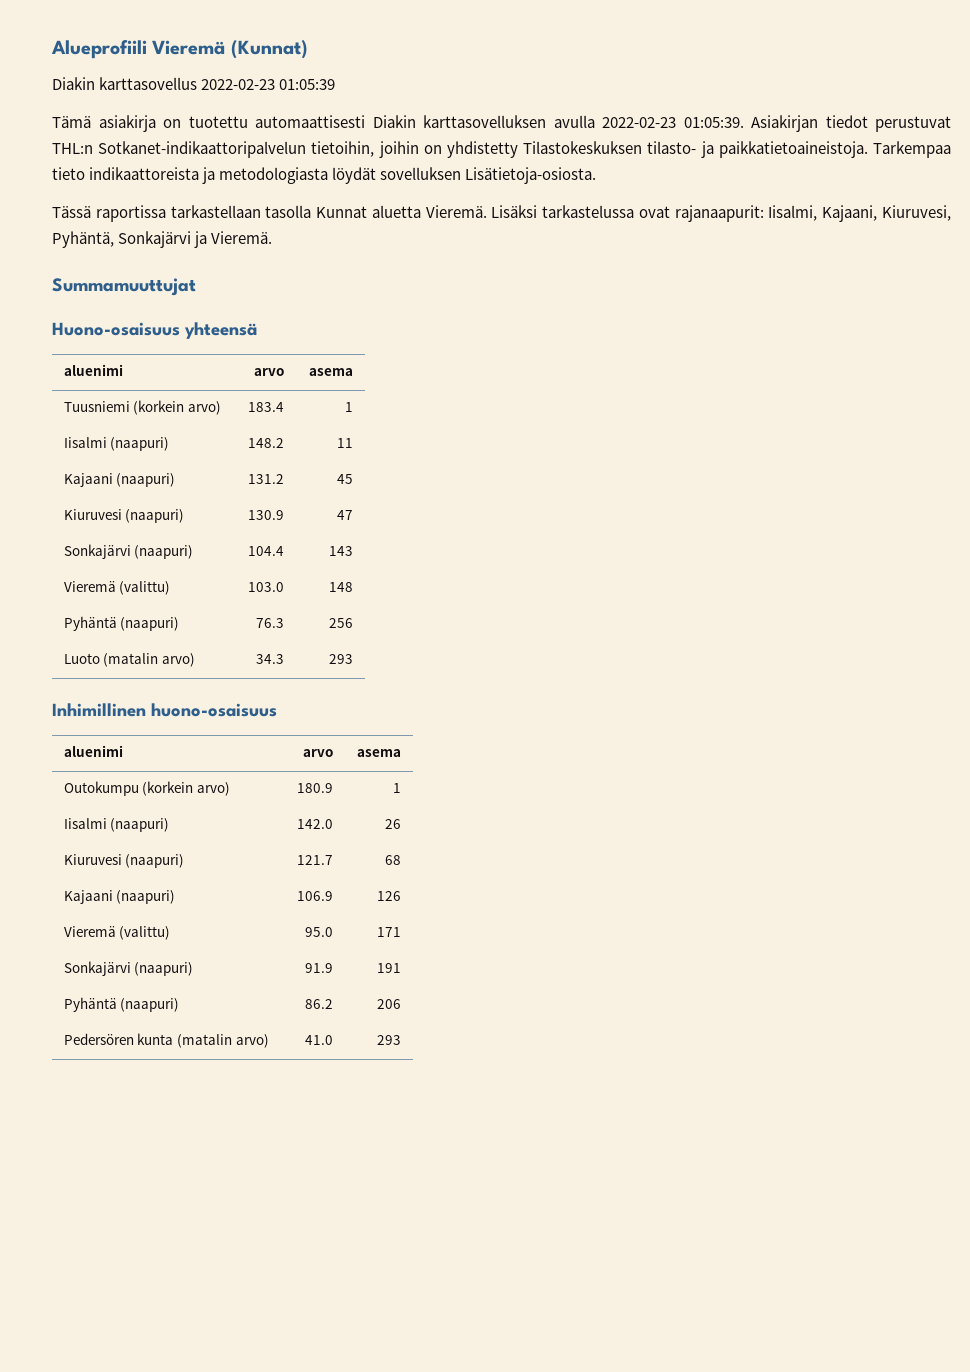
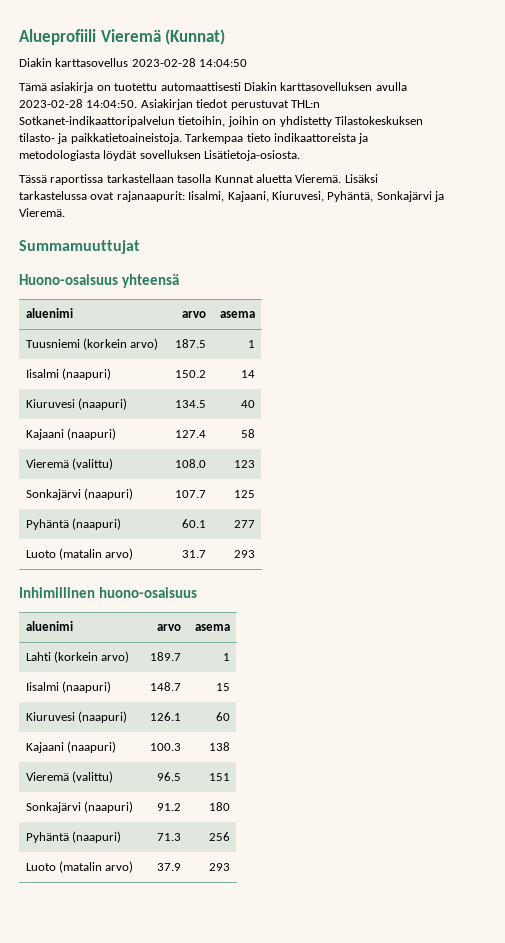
- Diakin karttasovellus 2022-02-23 01:05:39
+ Diakin karttasovellus 2023-02-28 14:04:50
- Tämä asiakirja on tuotettu automaattisesti Diakin karttasovelluksen avulla 2022-02-23 01:05:39.
+ Tämä asiakirja on tuotettu automaattisesti Diakin karttasovelluksen avulla 2023-02-28 14:04:50.
- Tuusniemi (korkein arvo) | 183.4 | 1
- Iisalmi (naapuri) | 148.2 | 11
- Kajaani (naapuri) | 131.2 | 45
- Kiuruvesi (naapuri) | 130.9 | 47
- Sonkajärvi (naapuri) | 104.4 | 143
- Vieremä (valittu) | 103.0 | 148
- Pyhäntä (naapuri) | 76.3 | 256
- Luoto (matalin arvo) | 34.3 | 293
+ Tuusniemi (korkein arvo) | 187.5 | 1
+ Iisalmi (naapuri) | 150.2 | 14
+ Kiuruvesi (naapuri) | 134.5 | 40
+ Kajaani (naapuri) | 127.4 | 58
+ Vieremä (valittu) | 108.0 | 123
+ Sonkajärvi (naapuri) | 107.7 | 125
+ Pyhäntä (naapuri) | 60.1 | 277
+ Luoto (matalin arvo) | 31.7 | 293
- Outokumpu (korkein arvo) | 180.9 | 1
- Iisalmi (naapuri) | 142.0 | 26
- Kiuruvesi (naapuri) | 121.7 | 68
- Kajaani (naapuri) | 106.9 | 126
- Vieremä (valittu) | 95.0 | 171
- Sonkajärvi (naapuri) | 91.9 | 191
- Pyhäntä (naapuri) | 86.2 | 206
- Pedersören kunta (matalin arvo) | 41.0 | 293
+ Lahti (korkein arvo) | 189.7 | 1
+ Iisalmi (naapuri) | 148.7 | 15
+ Kiuruvesi (naapuri) | 126.1 | 60
+ Kajaani (naapuri) | 100.3 | 138
+ Vieremä (valittu) | 96.5 | 151
+ Sonkajärvi (naapuri) | 91.2 | 180
+ Pyhäntä (naapuri) | 71.3 | 256
+ Luoto (matalin arvo) | 37.9 | 293

